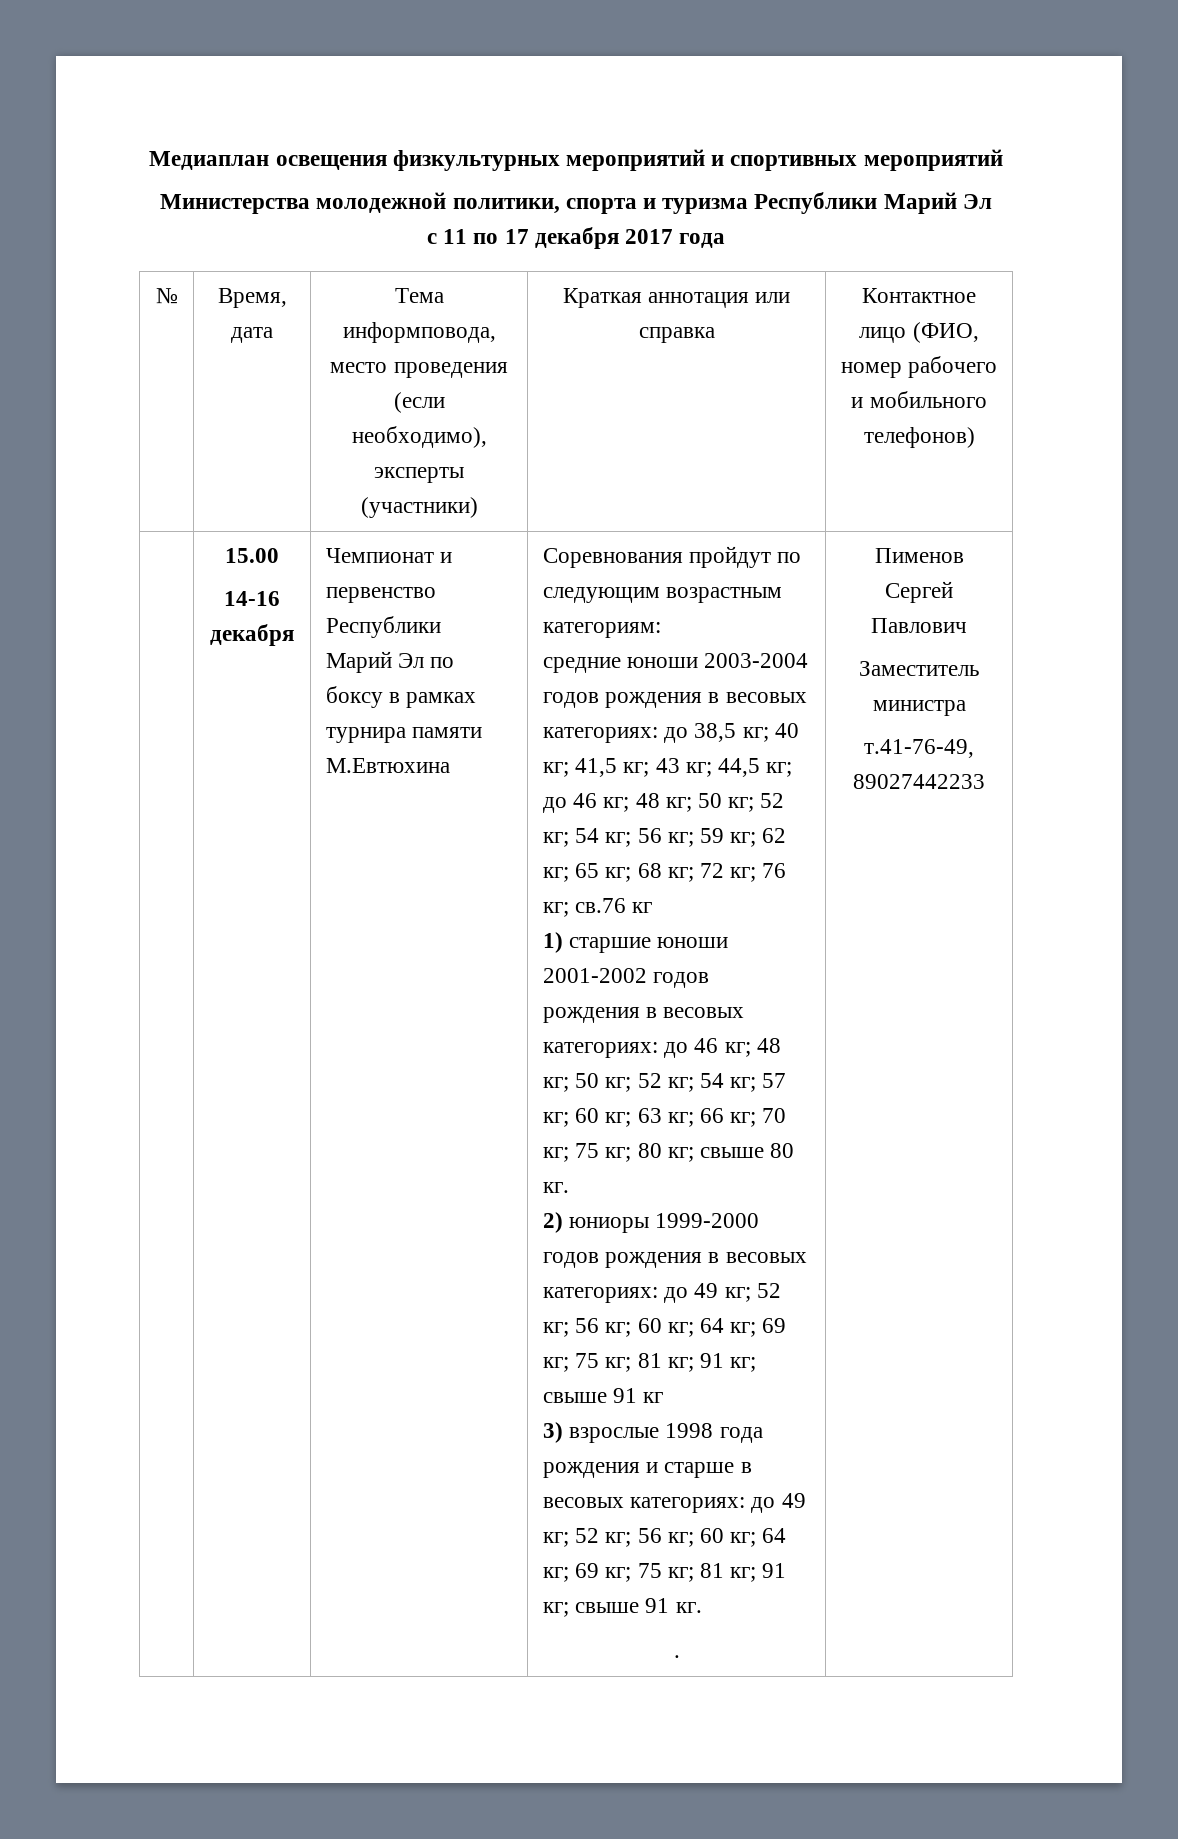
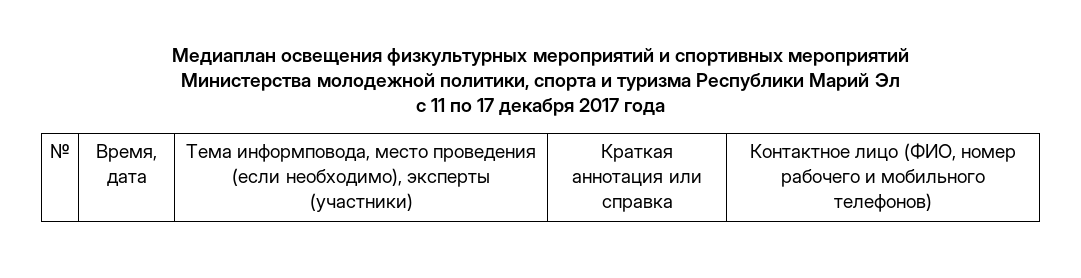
- 15.00
- 14-16 декабря | Чемпионат и первенство Республики Марий Эл по боксу в рамках турнира памяти М.Евтюхина | Соревнования пройдут по следующим возрастным категориям:
- средние юноши 2003-2004 годов рождения в весовых категориях: до 38,5 кг; 40 кг; 41,5 кг; 43 кг; 44,5 кг; до 46 кг; 48 кг; 50 кг; 52 кг; 54 кг; 56 кг; 59 кг; 62 кг; 65 кг; 68 кг; 72 кг; 76 кг; св.76 кг
- 1) старшие юноши 2001-2002 годов рождения в весовых категориях: до 46 кг; 48 кг; 50 кг; 52 кг; 54 кг; 57 кг; 60 кг; 63 кг; 66 кг; 70 кг; 75 кг; 80 кг; свыше 80 кг.
- 2) юниоры 1999-2000 годов рождения в весовых категориях: до 49 кг; 52 кг; 56 кг; 60 кг; 64 кг; 69 кг; 75 кг; 81 кг; 91 кг; свыше 91 кг
- 3) взрослые 1998 года рождения и старше в весовых категориях: до 49 кг; 52 кг; 56 кг; 60 кг; 64 кг; 69 кг; 75 кг; 81 кг; 91 кг; свыше 91 кг.
- . | Пименов Сергей Павлович
- Заместитель министра
- т.41-76-49, 89027442233

